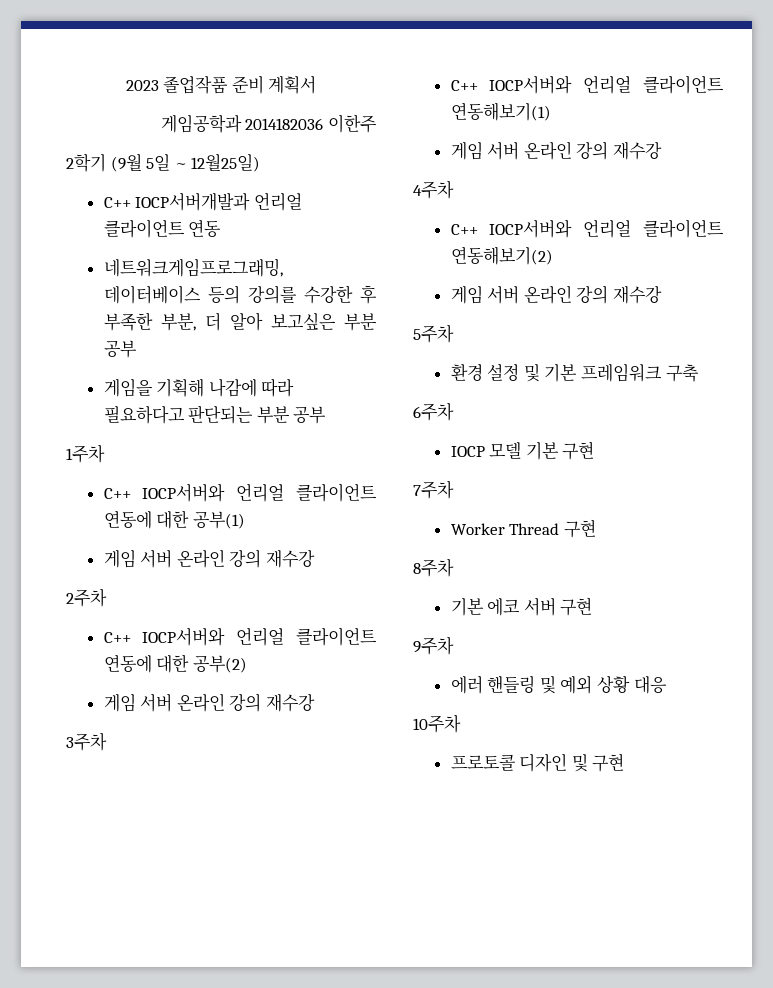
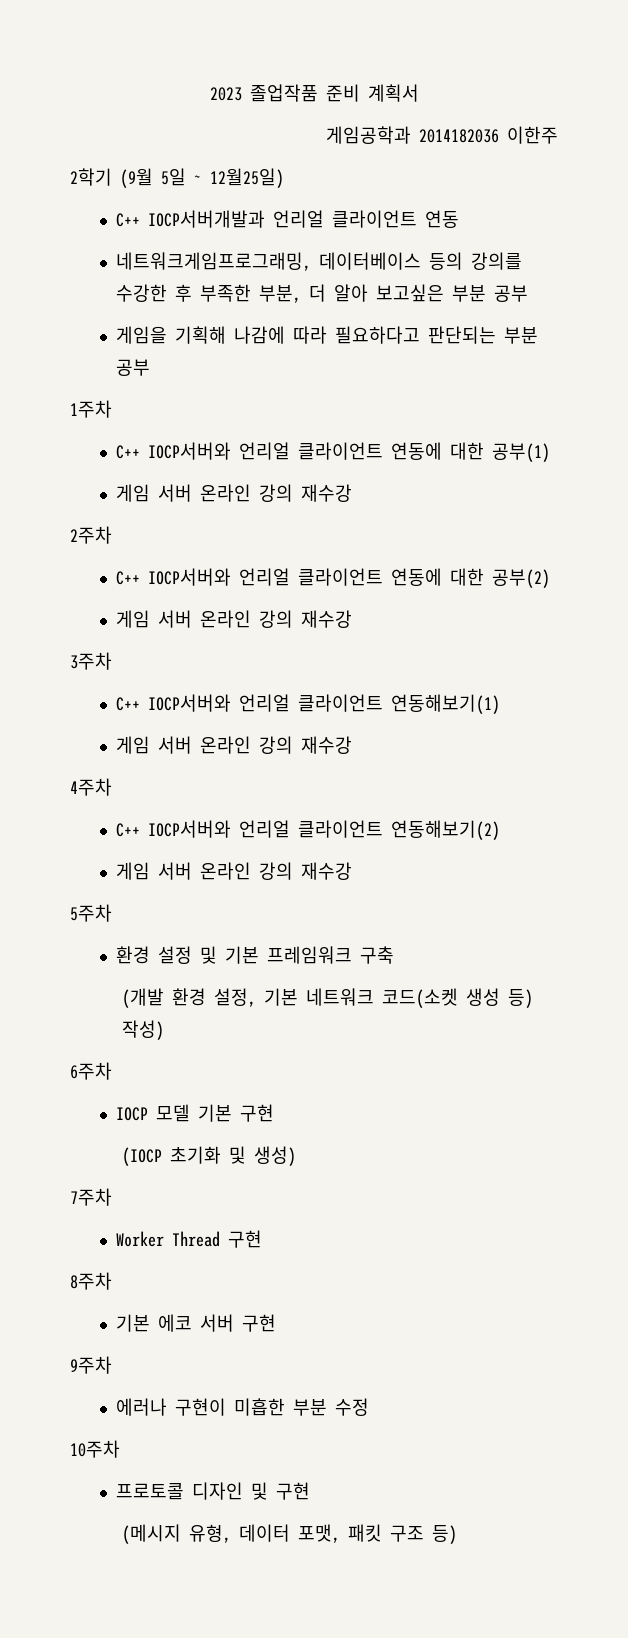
+ (개발 환경 설정, 기본 네트워크 코드(소켓 생성 등) 작성)
+ (IOCP 초기화 및 생성)
- 에러 핸들링 및 예외 상황 대응
+ 에러나 구현이 미흡한 부분 수정
+ (메시지 유형, 데이터 포맷, 패킷 구조 등)

